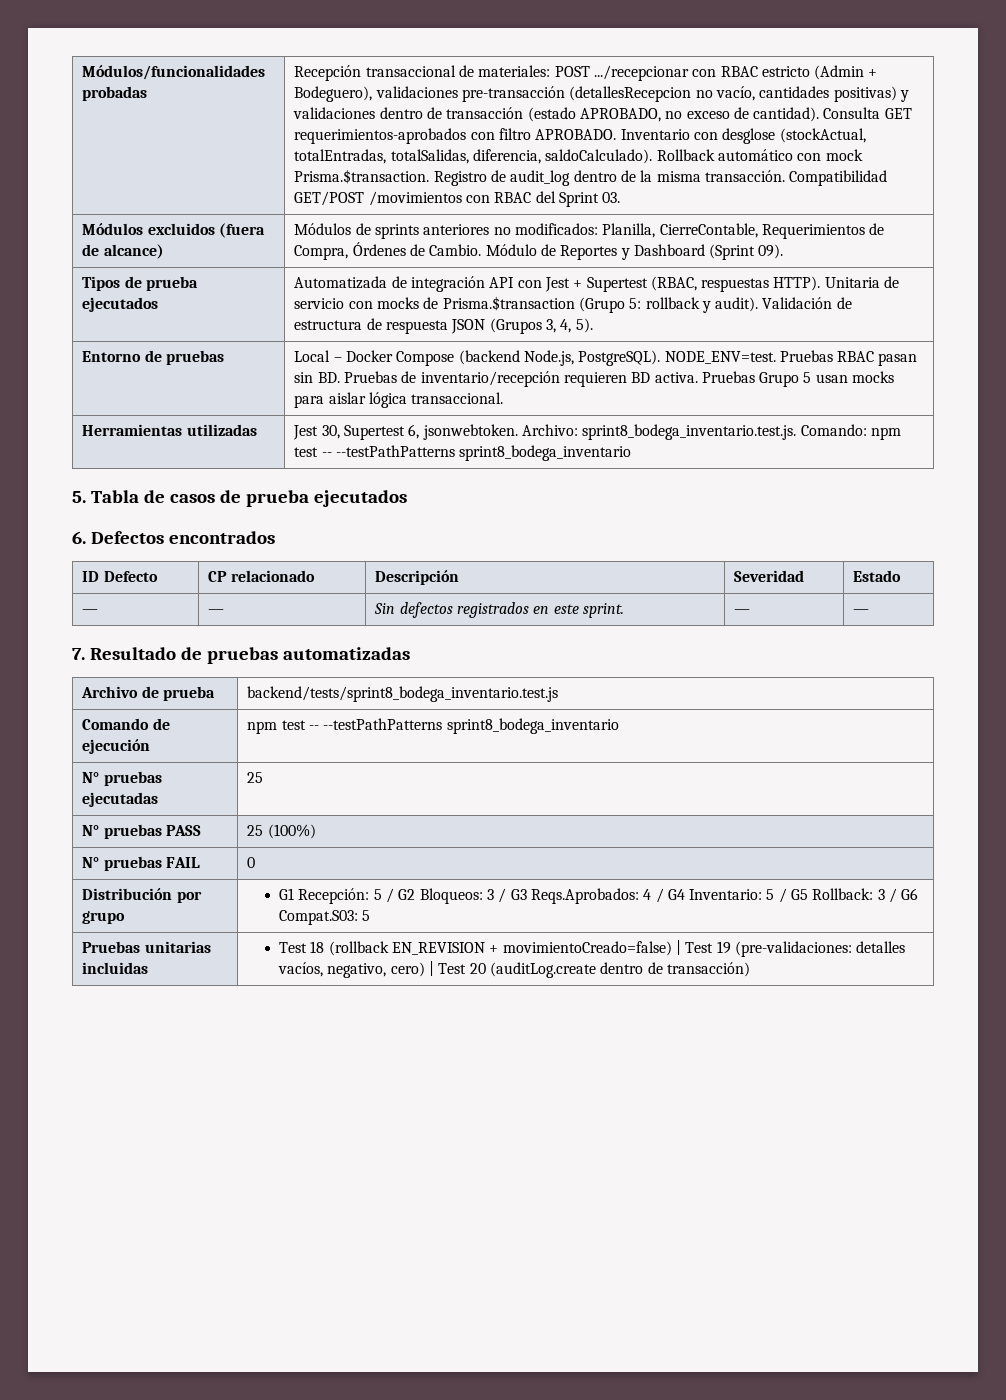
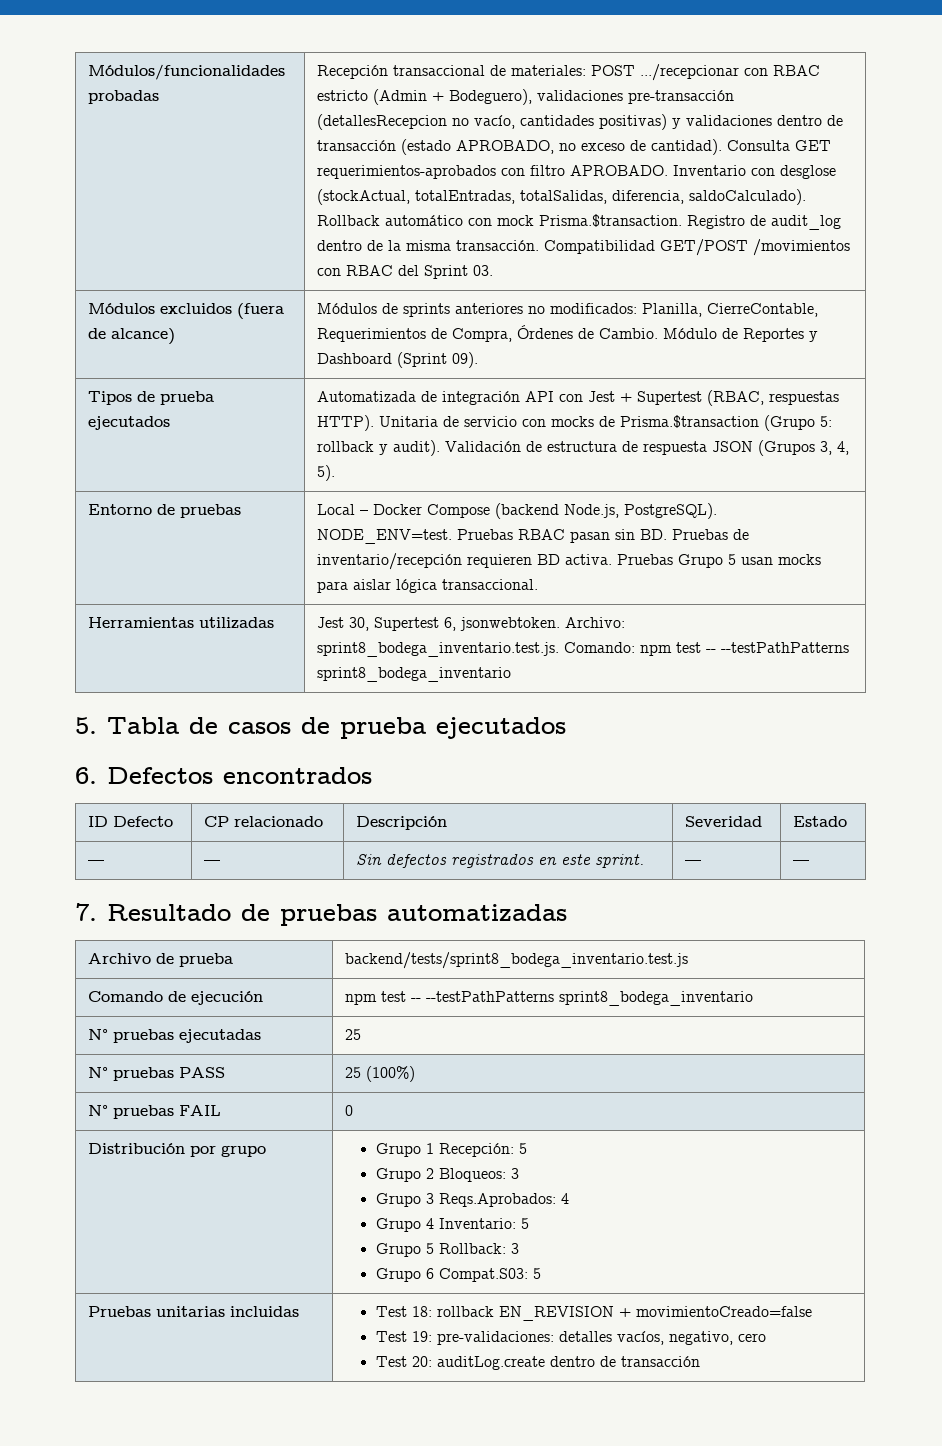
- Distribución por grupo | G1 Recepción: 5 / G2 Bloqueos: 3 / G3 Reqs.Aprobados: 4 / G4 Inventario: 5 / G5 Rollback: 3 / G6 Compat.S03: 5
+ Distribución por grupo | Grupo 1 Recepción: 5
+ Grupo 2 Bloqueos: 3
+ Grupo 3 Reqs.Aprobados: 4
+ Grupo 4 Inventario: 5
+ Grupo 5 Rollback: 3
+ Grupo 6 Compat.S03: 5
- Pruebas unitarias incluidas | Test 18 (rollback EN_REVISION + movimientoCreado=false) | Test 19 (pre-validaciones: detalles vacíos, negativo, cero) | Test 20 (auditLog.create dentro de transacción)
+ Pruebas unitarias incluidas | Test 18: rollback EN_REVISION + movimientoCreado=false
+ Test 19: pre-validaciones: detalles vacíos, negativo, cero
+ Test 20: auditLog.create dentro de transacción

